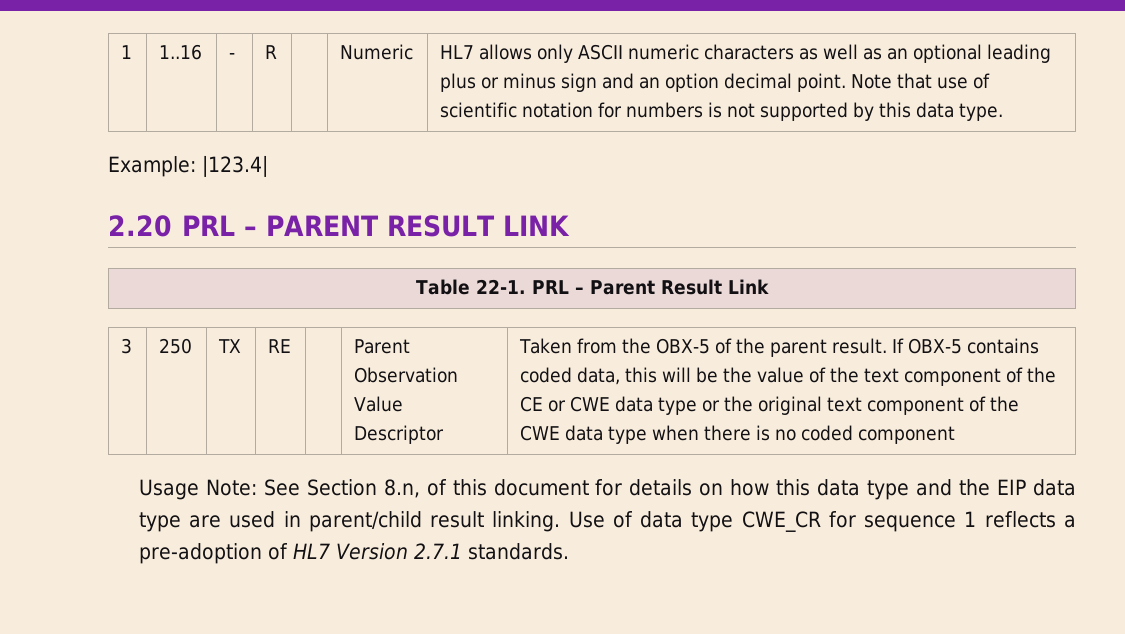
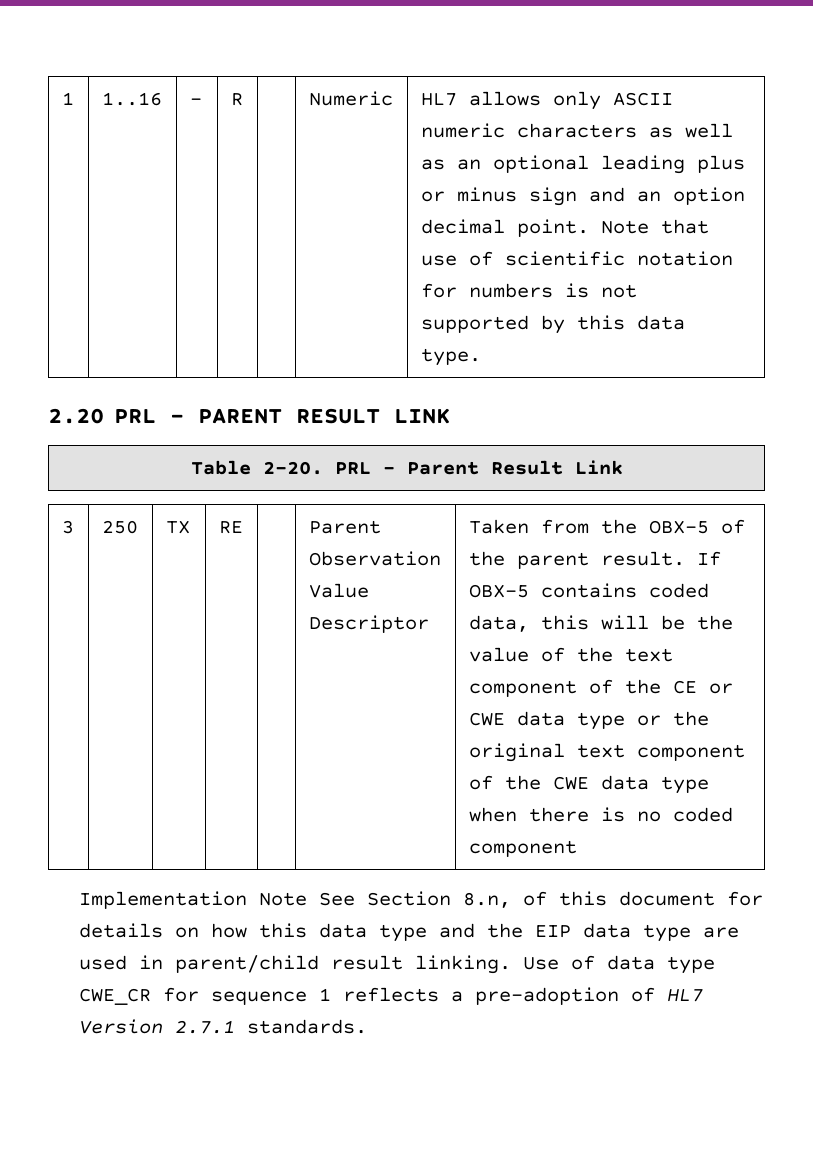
- Example: |123.4|
- Table 22-1. PRL – Parent Result Link
+ Table 2-20. PRL – Parent Result Link
- Usage Note: See Section 8.n, of this document for details on how this data type and the EIP data type are used in parent/child result linking.
+ Implementation Note See Section 8.n, of this document for details on how this data type and the EIP data type are used in parent/child result linking.

